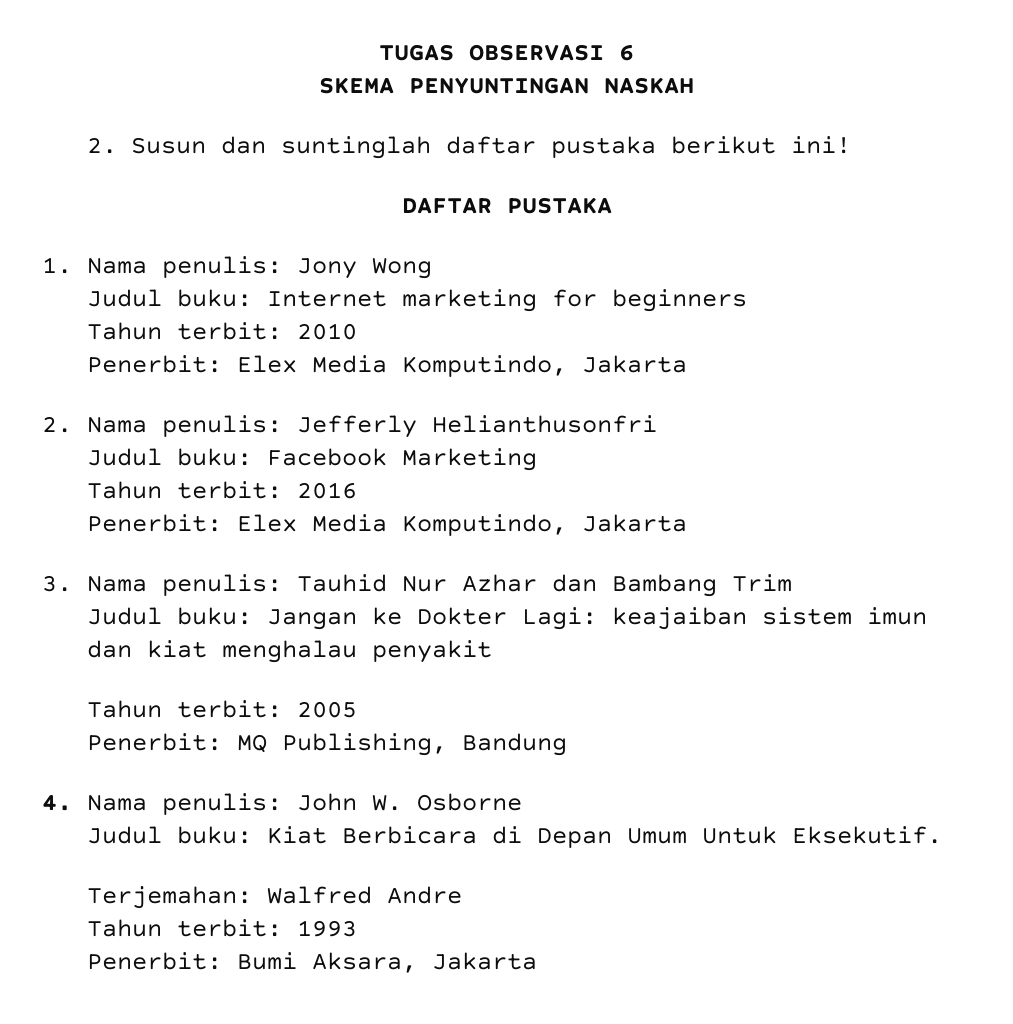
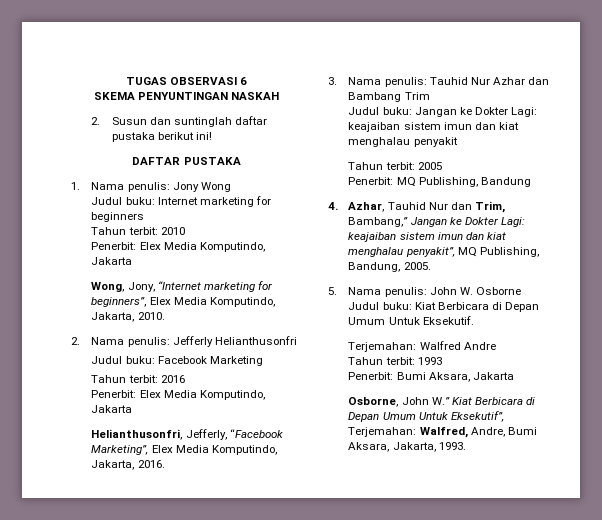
+ Wong, Jony, “Internet marketing for beginners”, Elex Media Komputindo, Jakarta, 2010.
+ Helianthusonfri, Jefferly, “Facebook Marketing”, Elex Media Komputindo, Jakarta, 2016.
- 4. Nama penulis: John W. Osborne
+ 4. Azhar, Tauhid Nur dan Trim, Bambang,” Jangan ke Dokter Lagi: keajaiban sistem imun dan kiat menghalau penyakit”, MQ Publishing, Bandung, 2005.
+ 5. Nama penulis: John W. Osborne
+ Osborne, John W.” Kiat Berbicara di Depan Umum Untuk Eksekutif”, Terjemahan: Walfred, Andre, Bumi Aksara, Jakarta, 1993.

